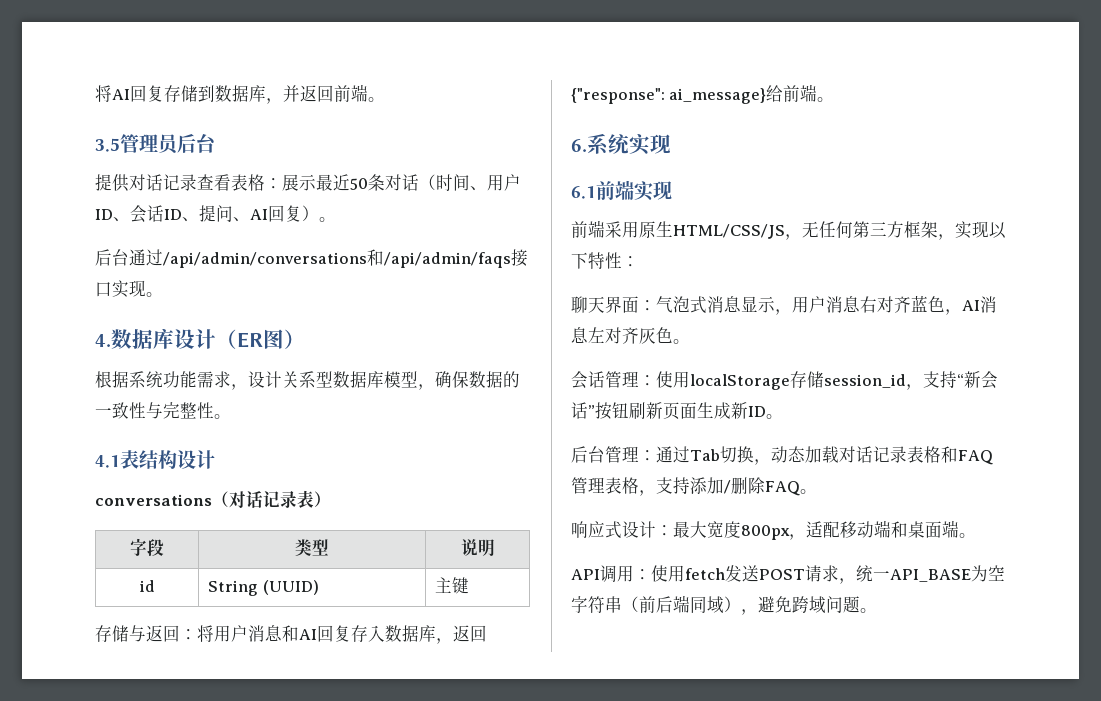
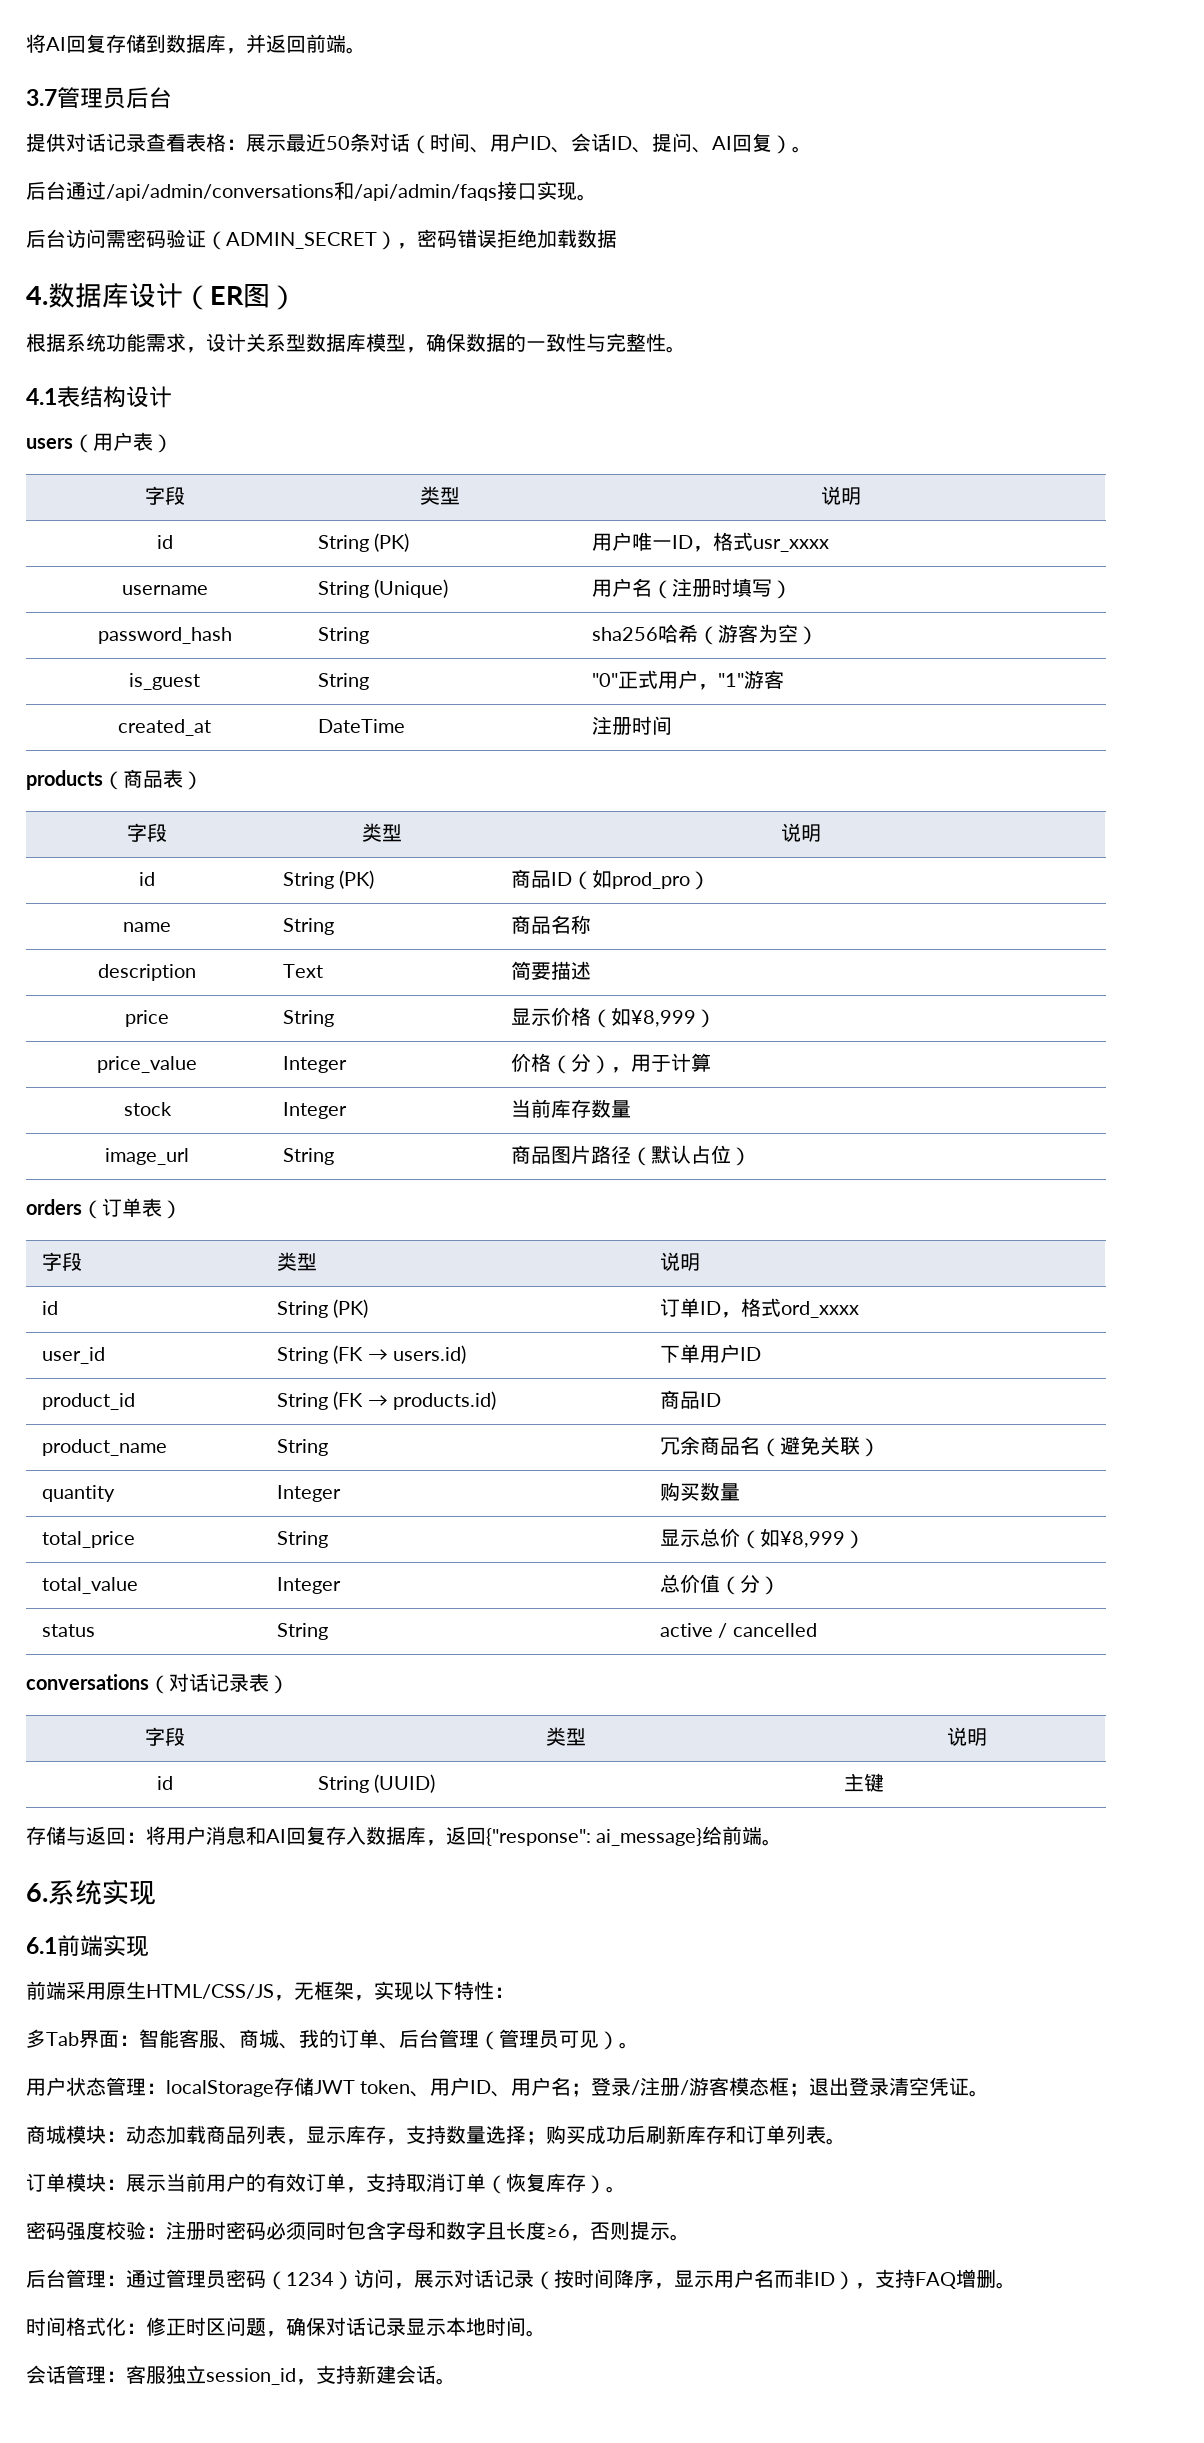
- 3.5管理员后台
+ 3.7管理员后台
+ 后台访问需密码验证（ADMIN_SECRET），密码错误拒绝加载数据
+ users（用户表）
+ 字段 | 类型 | 说明
+ id | String (PK) | 用户唯一ID，格式usr_xxxx
+ username | String (Unique) | 用户名（注册时填写）
+ password_hash | String | sha256哈希（游客为空）
+ is_guest | String | "0"正式用户，"1"游客
+ created_at | DateTime | 注册时间
+ products（商品表）
+ 字段 | 类型 | 说明
+ id | String (PK) | 商品ID（如prod_pro）
+ name | String | 商品名称
+ description | Text | 简要描述
+ price | String | 显示价格（如¥8,999）
+ price_value | Integer | 价格（分），用于计算
+ stock | Integer | 当前库存数量
+ image_url | String | 商品图片路径（默认占位）
+ orders（订单表）
+ 字段 | 类型 | 说明
+ id | String (PK) | 订单ID，格式ord_xxxx
+ user_id | String (FK → users.id) | 下单用户ID
+ product_id | String (FK → products.id) | 商品ID
+ product_name | String | 冗余商品名（避免关联）
+ quantity | Integer | 购买数量
+ total_price | String | 显示总价（如¥8,999）
+ total_value | Integer | 总价值（分）
+ status | String | active / cancelled
- 前端采用原生HTML/CSS/JS，无任何第三方框架，实现以下特性：
+ 前端采用原生HTML/CSS/JS，无框架，实现以下特性：
- 聊天界面：气泡式消息显示，用户消息右对齐蓝色，AI消息左对齐灰色。
- 会话管理：使用localStorage存储session_id，支持“新会话”按钮刷新页面生成新ID。
- 后台管理：通过Tab切换，动态加载对话记录表格和FAQ管理表格，支持添加/删除FAQ。
- 响应式设计：最大宽度800px，适配移动端和桌面端。
- API调用：使用fetch发送POST请求，统一API_BASE为空字符串（前后端同域），避免跨域问题。
+ 多Tab界面：智能客服、商城、我的订单、后台管理（管理员可见）。
+ 用户状态管理：localStorage存储JWT token、用户ID、用户名；登录/注册/游客模态框；退出登录清空凭证。
+ 商城模块：动态加载商品列表，显示库存，支持数量选择；购买成功后刷新库存和订单列表。
+ 订单模块：展示当前用户的有效订单，支持取消订单（恢复库存）。
+ 密码强度校验：注册时密码必须同时包含字母和数字且长度≥6，否则提示。
+ 后台管理：通过管理员密码（1234）访问，展示对话记录（按时间降序，显示用户名而非ID），支持FAQ增删。
+ 时间格式化：修正时区问题，确保对话记录显示本地时间。
+ 会话管理：客服独立session_id，支持新建会话。

